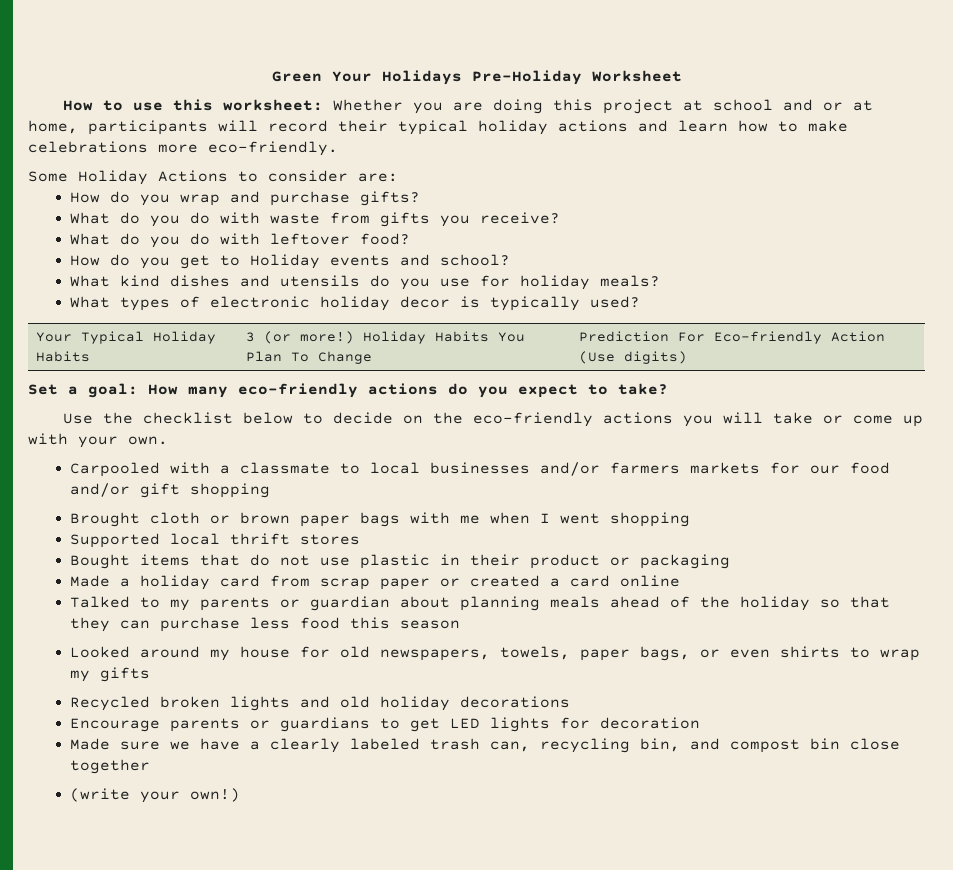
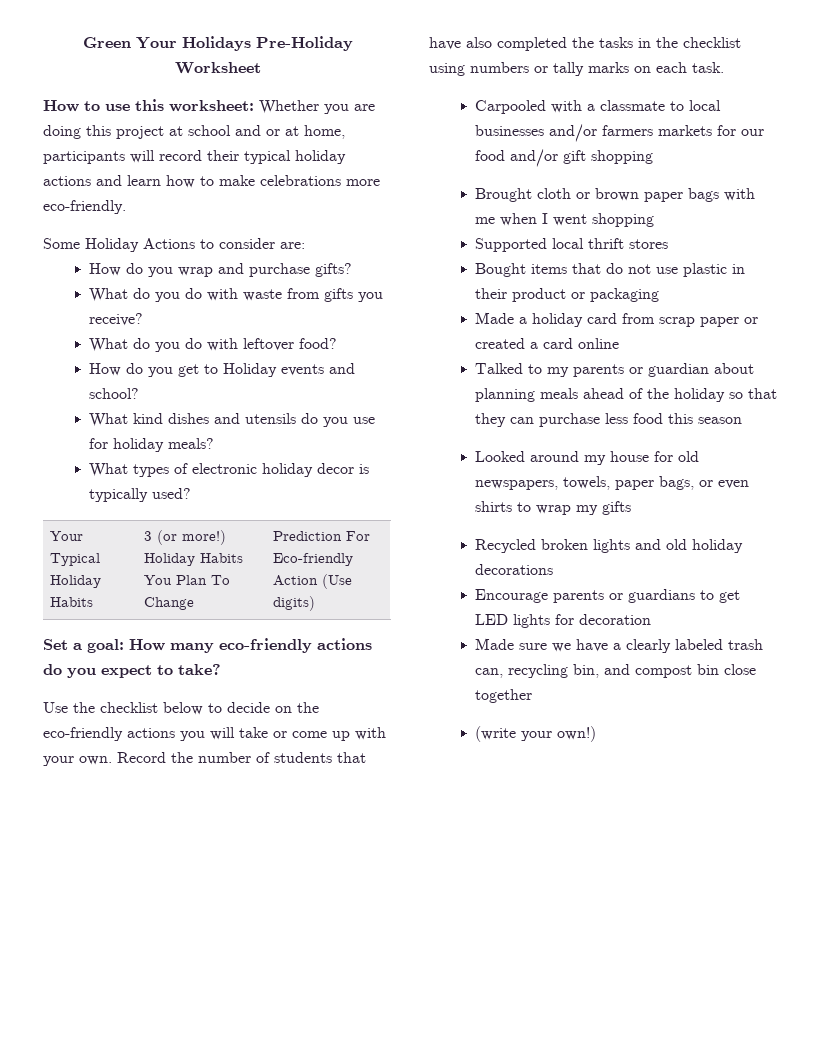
+ Record the number of students that have also completed the tasks in the checklist using numbers or tally marks on each task.

